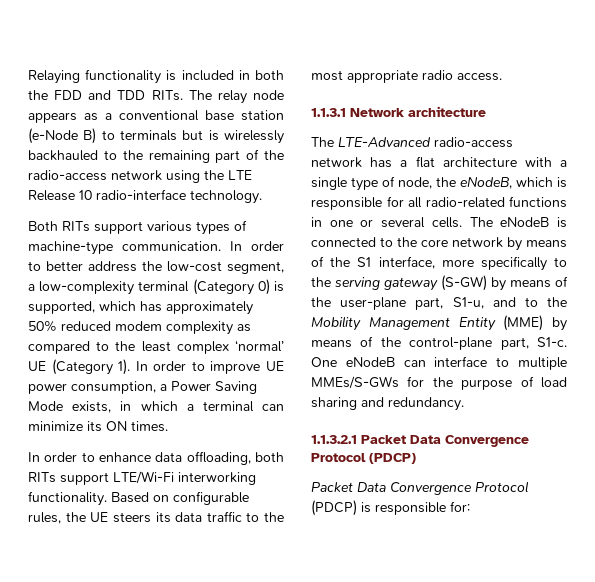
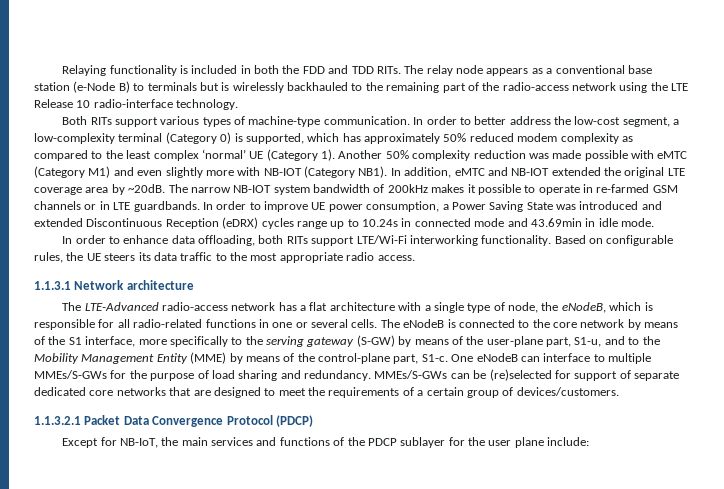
+ Another 50% complexity reduction was made possible with eMTC (Category M1) and even slightly more with NB-IOT (Category NB1). In addition, eMTC and NB-IOT extended the original LTE coverage area by ~20dB. The narrow NB-IOT system bandwidth of 200kHz makes it possible to operate in re-farmed GSM channels or in LTE guardbands.
- In order to improve UE power consumption, a Power Saving Mode exists, in which a terminal can minimize its ON times.
+ In order to improve UE power consumption, a Power Saving State was introduced and extended Discontinuous Reception (eDRX) cycles range up to 10.24s in connected mode and 43.69min in idle mode.
+ MMEs/S-GWs can be (re)selected for support of separate dedicated core networks that are designed to meet the requirements of a certain group of devices/customers.
- Packet Data Convergence Protocol (PDCP) is responsible for:
+ Except for NB-IoT, the main services and functions of the PDCP sublayer for the user plane include:

